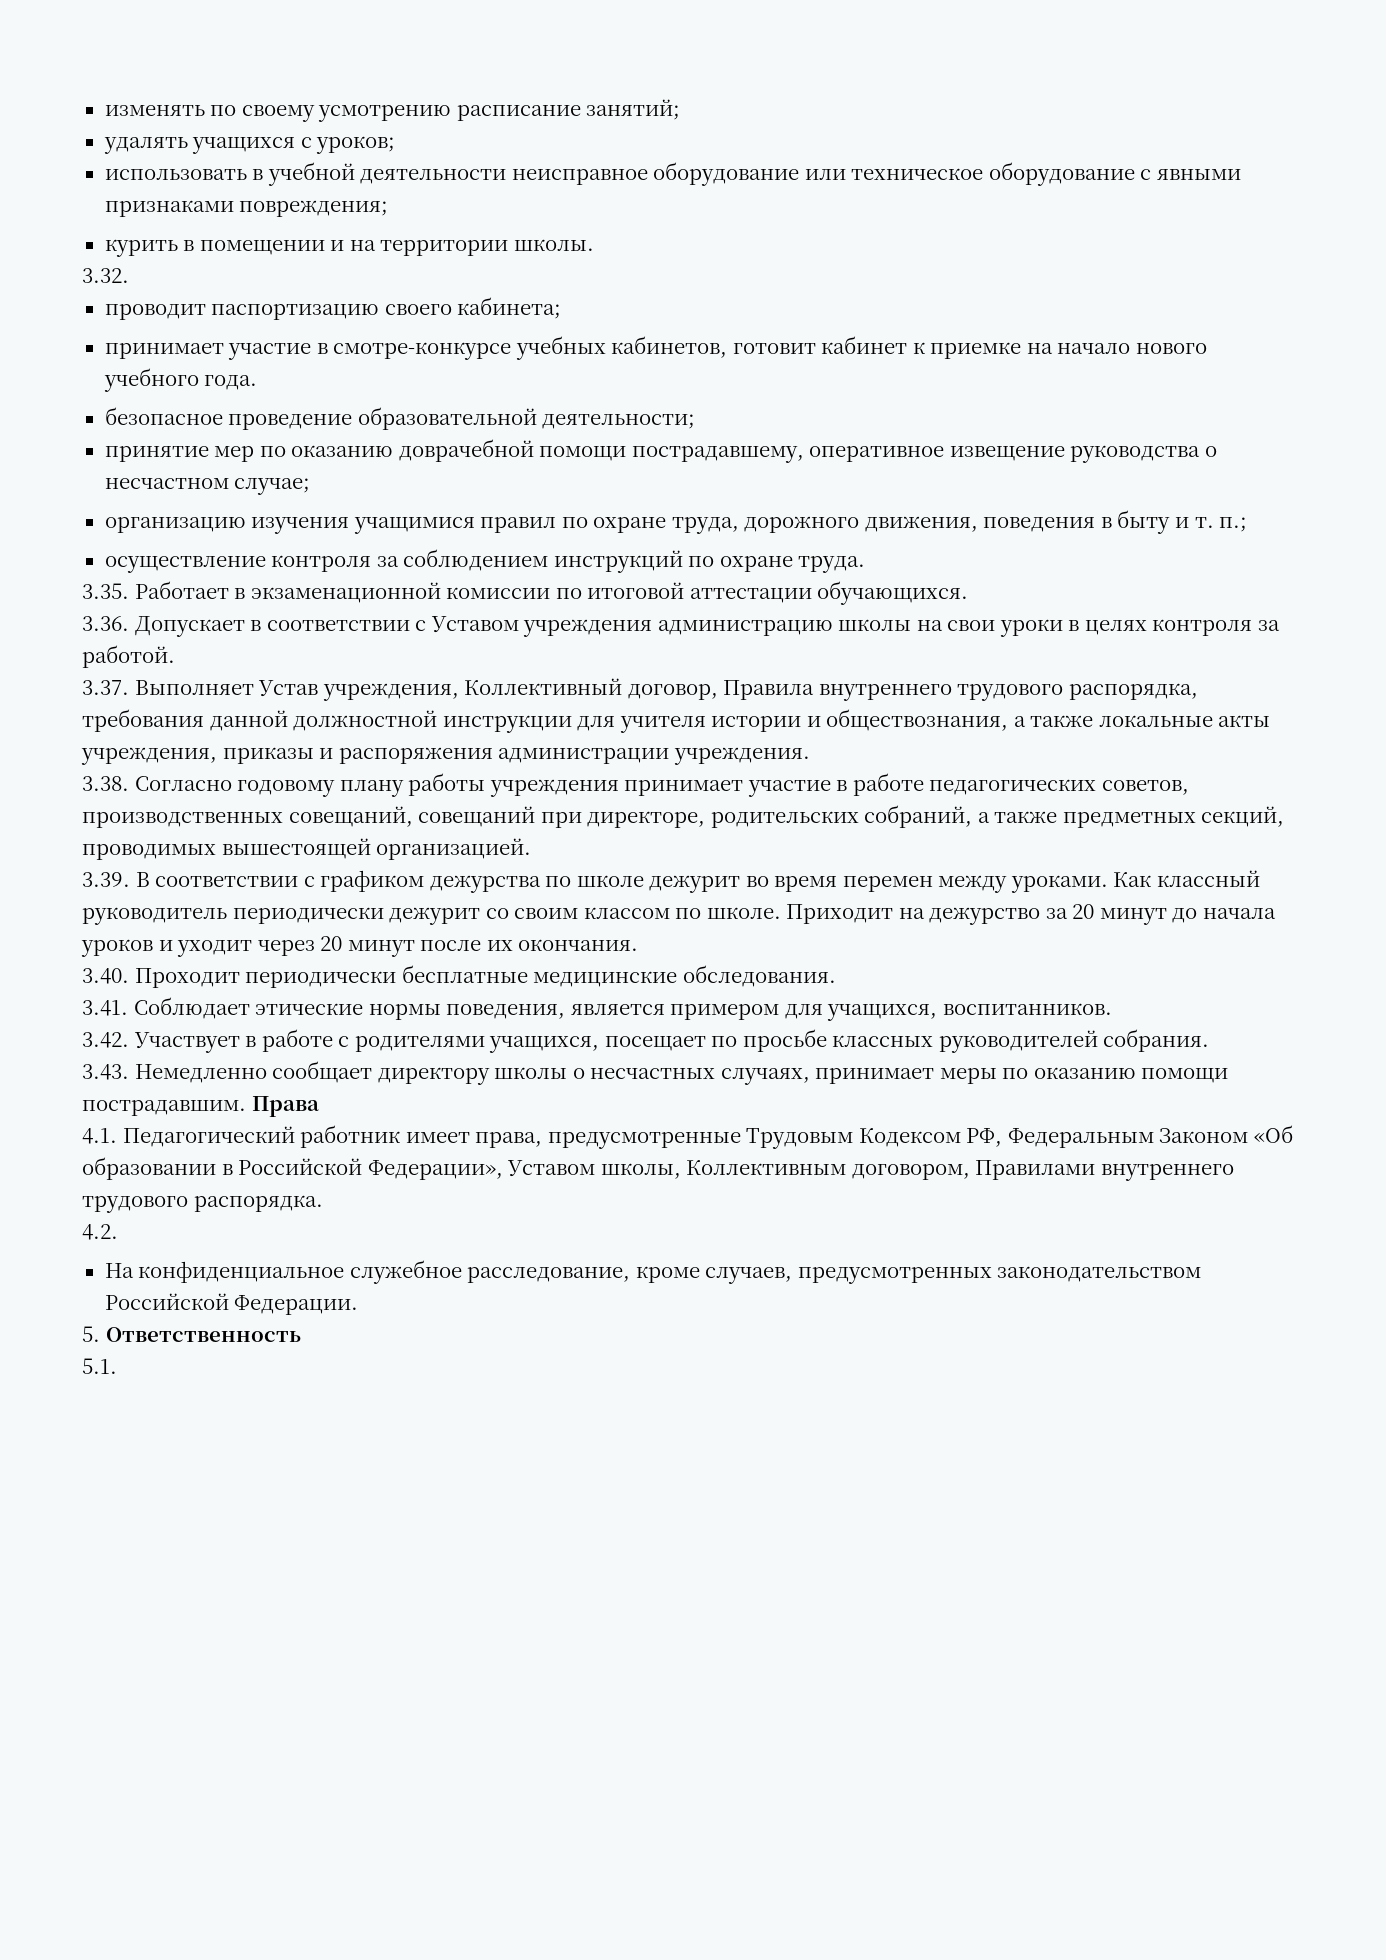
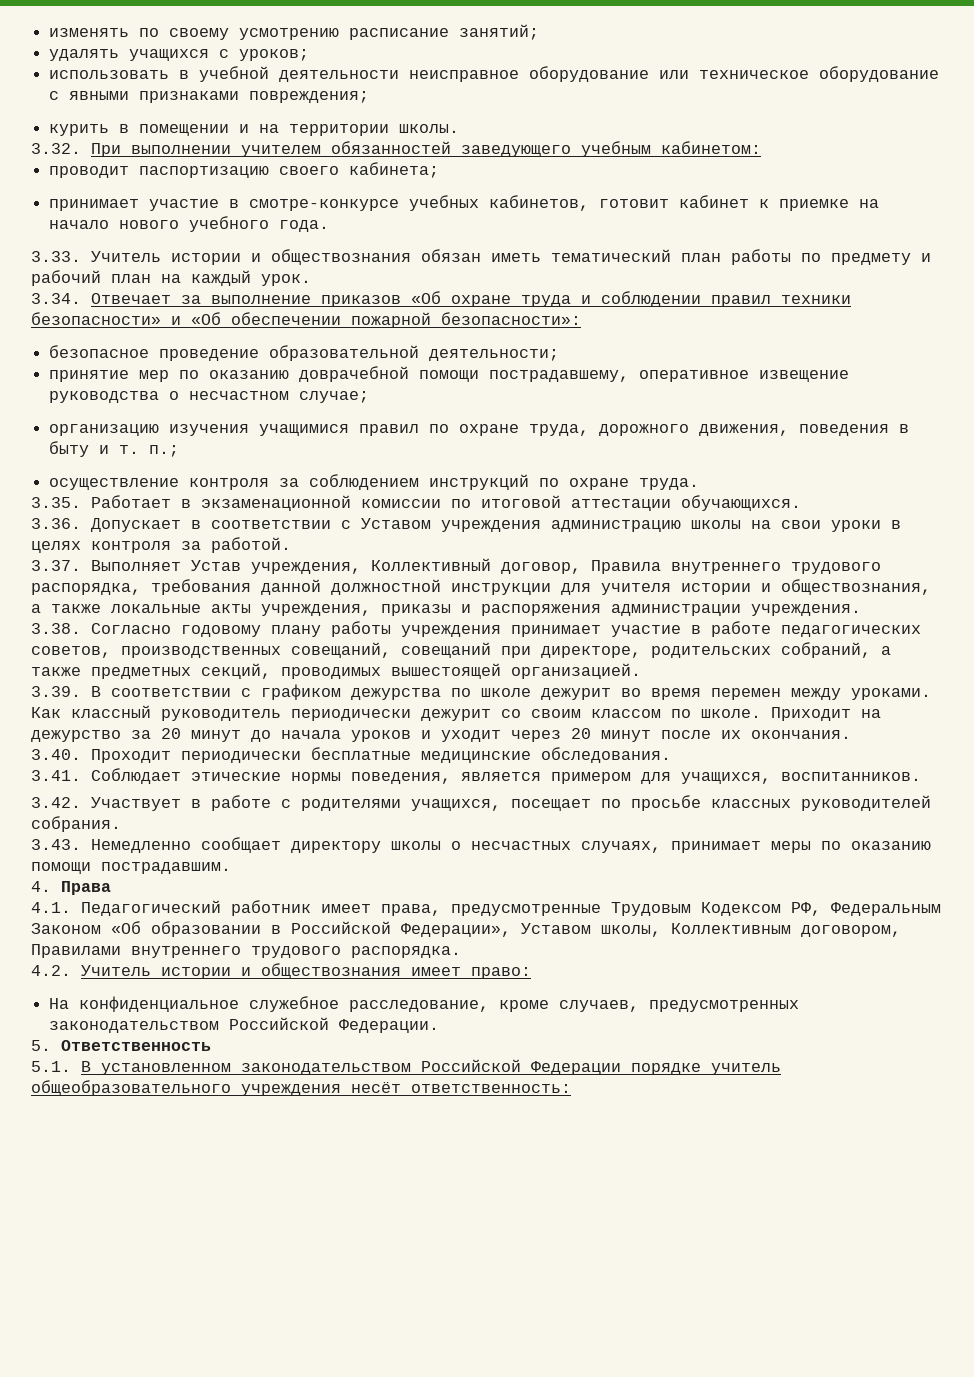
- 3.32.
+ 3.32. При выполнении учителем обязанностей заведующего учебным кабинетом:
+ 3.33. Учитель истории и обществознания обязан иметь тематический план работы по предмету и рабочий план на каждый урок.
+ 3.34. Отвечает за выполнение приказов «Об охране труда и соблюдении правил техники безопасности» и «Об обеспечении пожарной безопасности»:
- 3.43. Немедленно сообщает директору школы о несчастных случаях, принимает меры по оказанию помощи пострадавшим. Права
+ 3.43. Немедленно сообщает директору школы о несчастных случаях, принимает меры по оказанию помощи пострадавшим.
+ 4. Права
- 4.2.
+ 4.2. Учитель истории и обществознания имеет право:
- 5.1.
+ 5.1. В установленном законодательством Российской Федерации порядке учитель общеобразовательного учреждения несёт ответственность:

